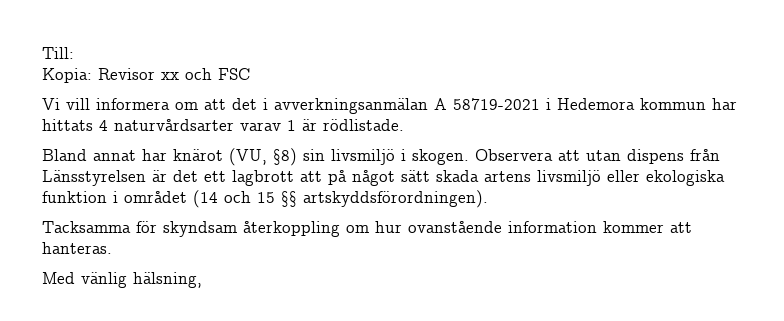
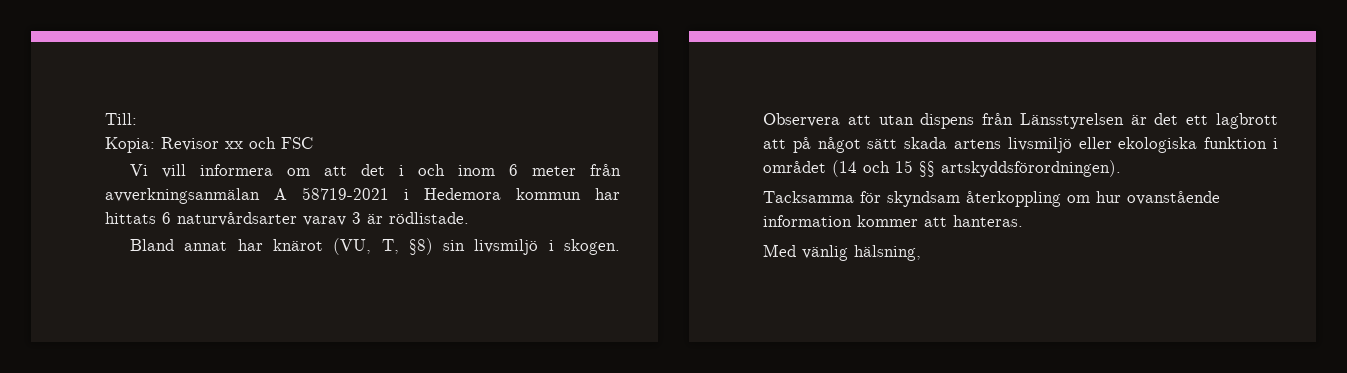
- Vi vill informera om att det i avverkningsanmälan A 58719-2021 i Hedemora kommun har hittats 4 naturvårdsarter varav 1 är rödlistade.
+ Vi vill informera om att det i och inom 6 meter från avverkningsanmälan A 58719-2021 i Hedemora kommun har hittats 6 naturvårdsarter varav 3 är rödlistade.
- Bland annat har knärot (VU, §8) sin livsmiljö i skogen.
+ Bland annat har knärot (VU, T, §8) sin livsmiljö i skogen.

